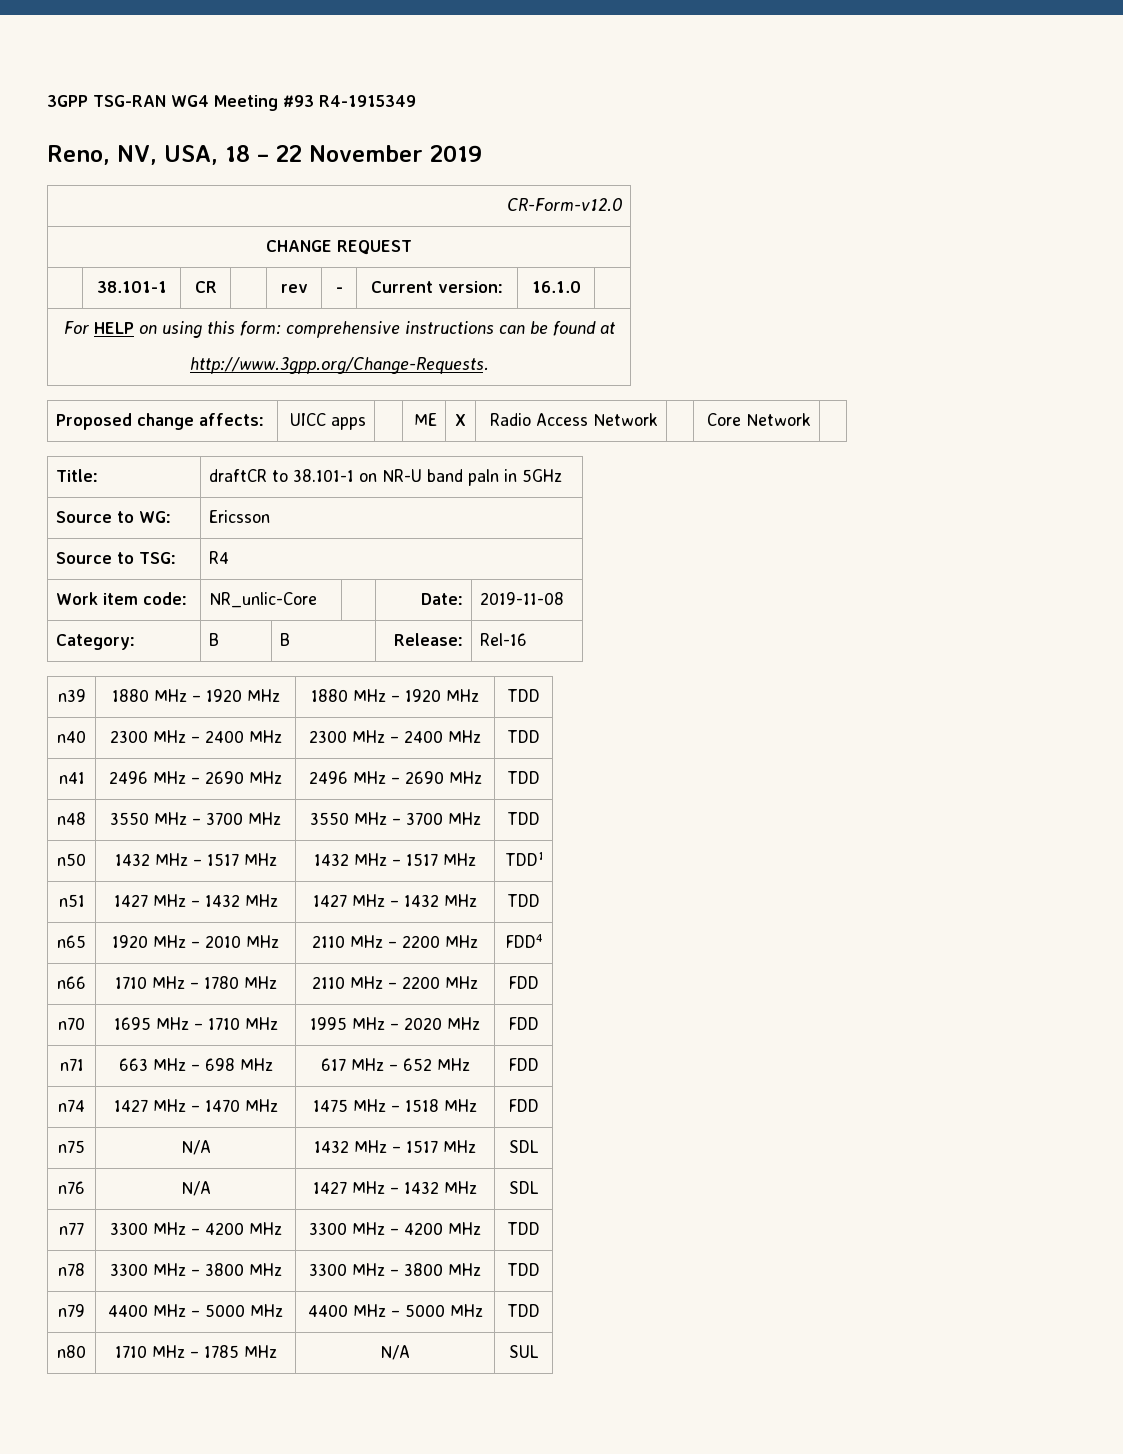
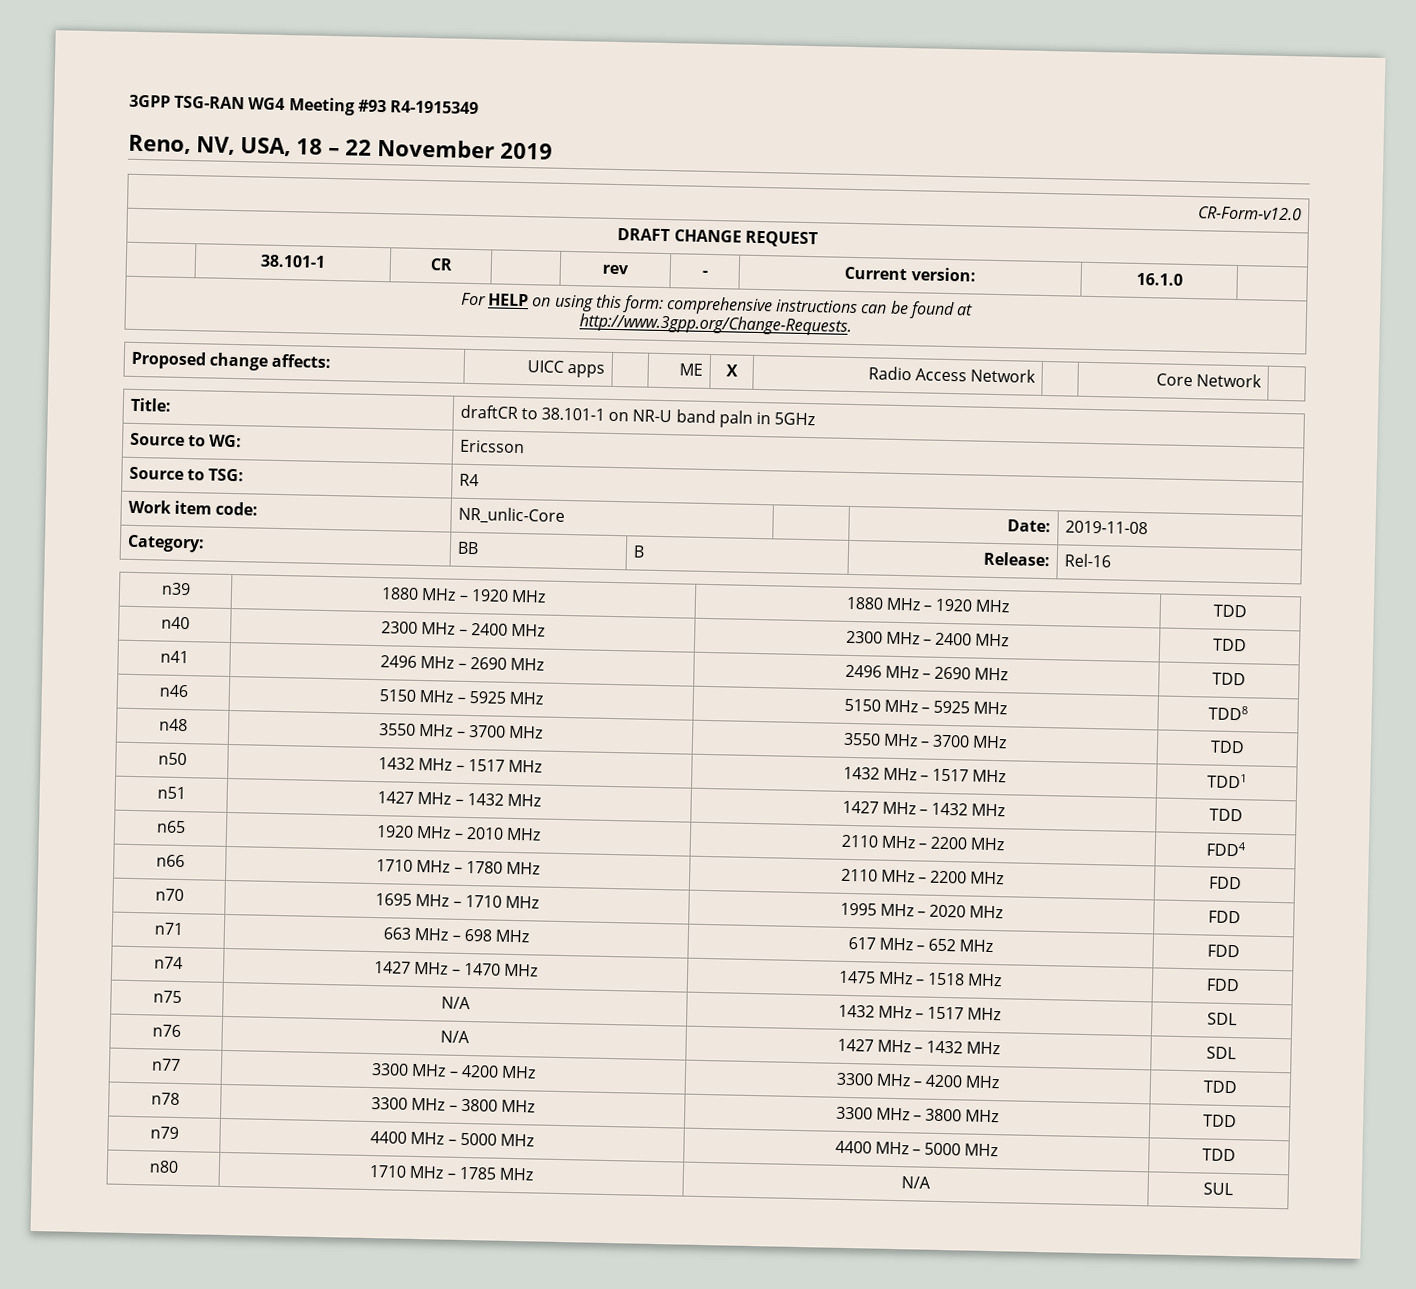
- CHANGE REQUEST
+ DRAFT CHANGE REQUEST
- Category: | B | B | Release: | Rel-16
+ Category: | BB | B | Release: | Rel-16
+ n46 | 5150 MHz – 5925 MHz | 5150 MHz – 5925 MHz | TDD8

